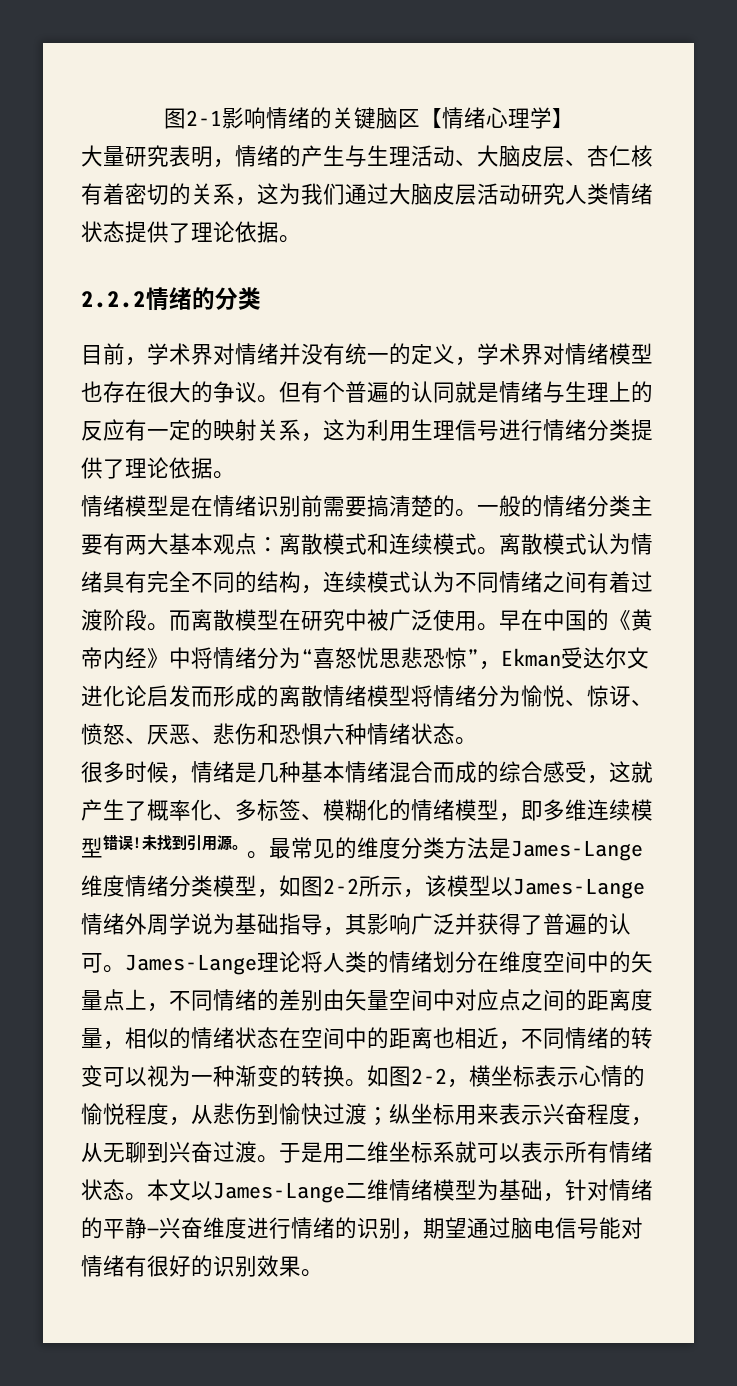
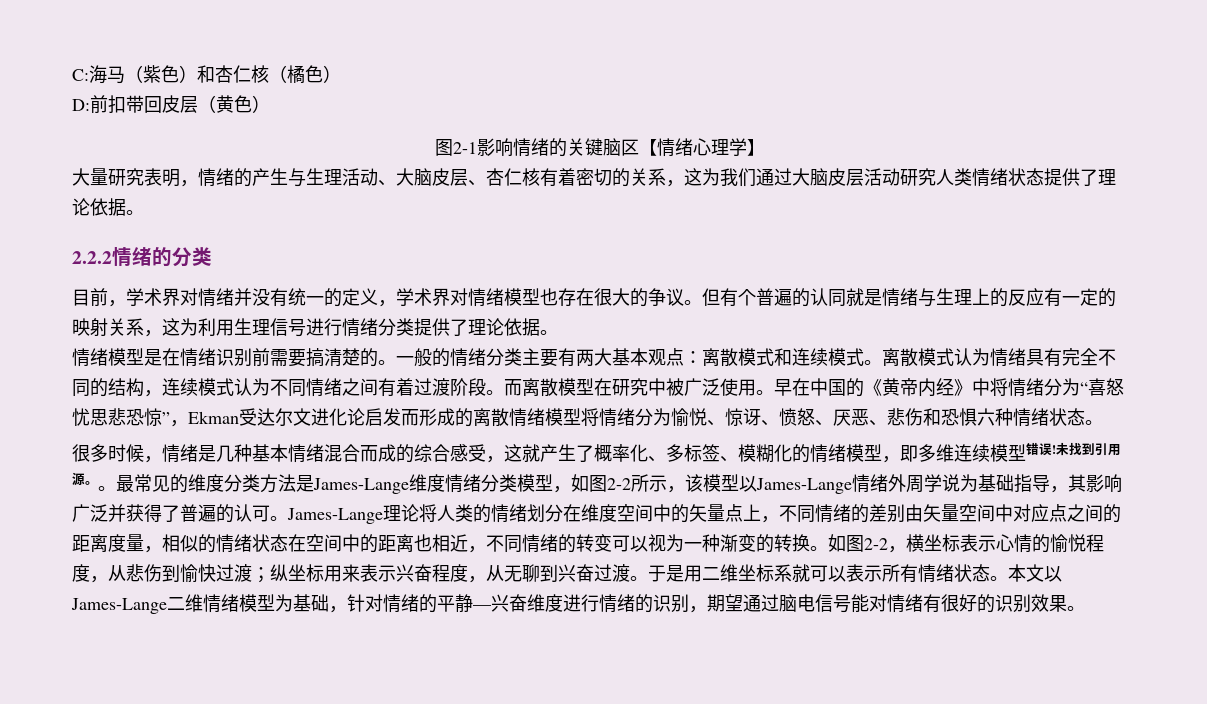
+ C:海马（紫色）和杏仁核（橘色）
+ D:前扣带回皮层（黄色）

